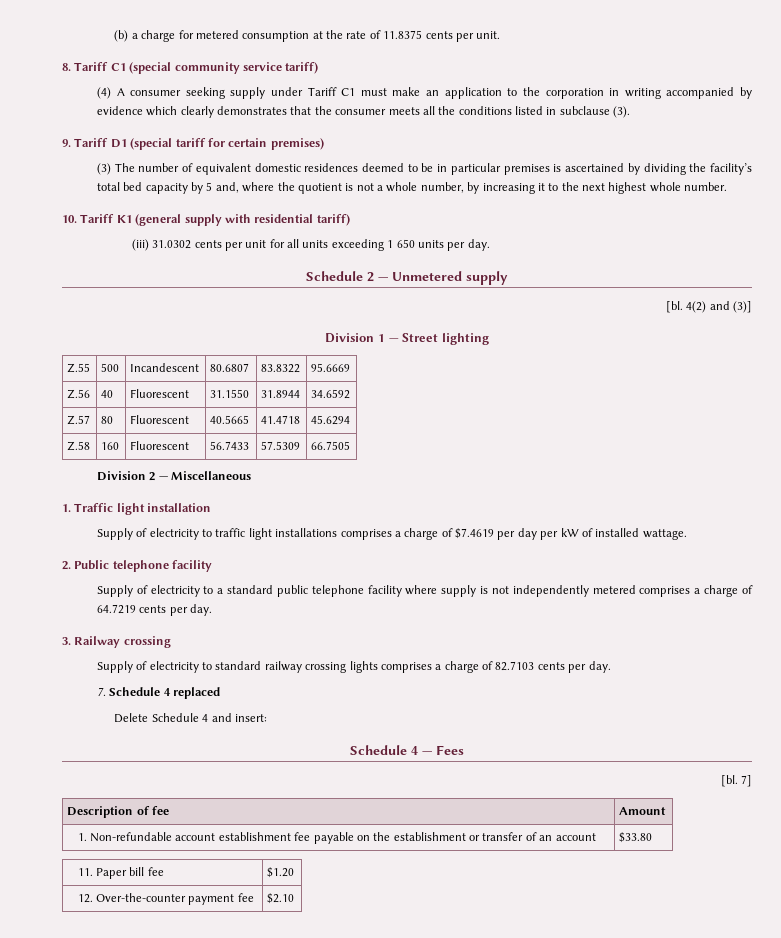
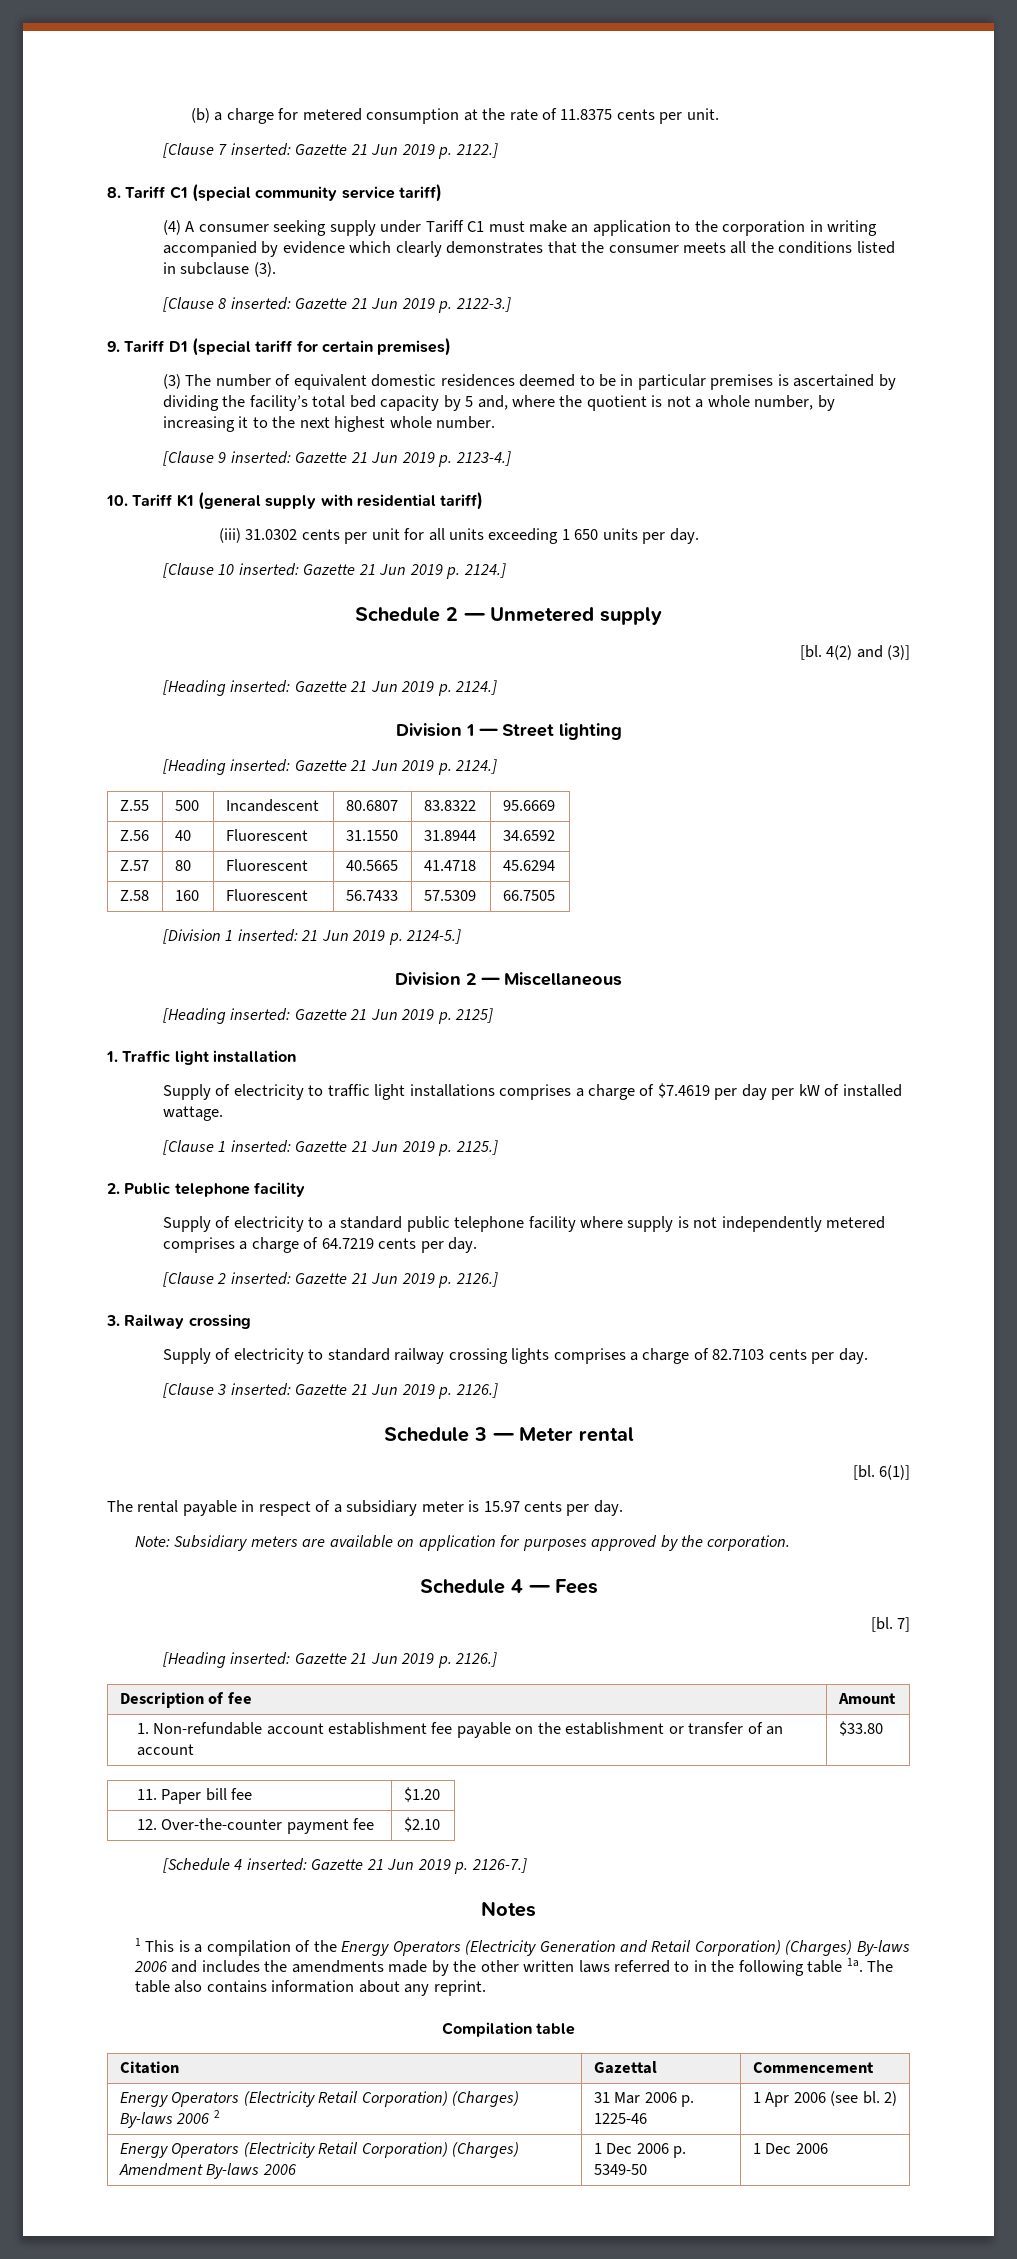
+ [Clause 7 inserted: Gazette 21 Jun 2019 p. 2122.]
+ [Clause 8 inserted: Gazette 21 Jun 2019 p. 2122-3.]
+ [Clause 9 inserted: Gazette 21 Jun 2019 p. 2123-4.]
+ [Clause 10 inserted: Gazette 21 Jun 2019 p. 2124.]
  4(2) and (3)]
+ [Heading inserted: Gazette 21 Jun 2019 p. 2124.]
  Division 1 — Street lighting
+ [Heading inserted: Gazette 21 Jun 2019 p. 2124.]
+ [Division 1 inserted: 21 Jun 2019 p. 2124-5.]
  Division 2 — Miscellaneous
+ [Heading inserted: Gazette 21 Jun 2019 p. 2125]
+ [Clause 1 inserted: Gazette 21 Jun 2019 p. 2125.]
+ [Clause 2 inserted: Gazette 21 Jun 2019 p. 2126.]
- 7. Schedule 4 replaced
- Delete Schedule 4 and insert:
+ [Clause 3 inserted: Gazette 21 Jun 2019 p. 2126.]
+ Schedule 3 — Meter rental
+ [bl. 6(1)]
+ The rental payable in respect of a subsidiary meter is 15.97 cents per day.
+ Note: Subsidiary meters are available on application for purposes approved by the corporation.
+ [Heading inserted: Gazette 21 Jun 2019 p. 2126.]
+ [Schedule 4 inserted: Gazette 21 Jun 2019 p. 2126-7.]
+ Notes
+ 1 This is a compilation of the Energy Operators (Electricity Generation and Retail Corporation) (Charges) By-laws 2006 and includes the amendments made by the other written laws referred to in the following table 1a. The table also contains information about any reprint.
+ Compilation table
+ Citation | Gazettal | Commencement
+ Energy Operators (Electricity Retail Corporation) (Charges) By-laws 2006 2 | 31 Mar 2006 p. 1225-46 | 1 Apr 2006 (see bl. 2)
+ Energy Operators (Electricity Retail Corporation) (Charges) Amendment By-laws 2006 | 1 Dec 2006 p. 5349-50 | 1 Dec 2006

